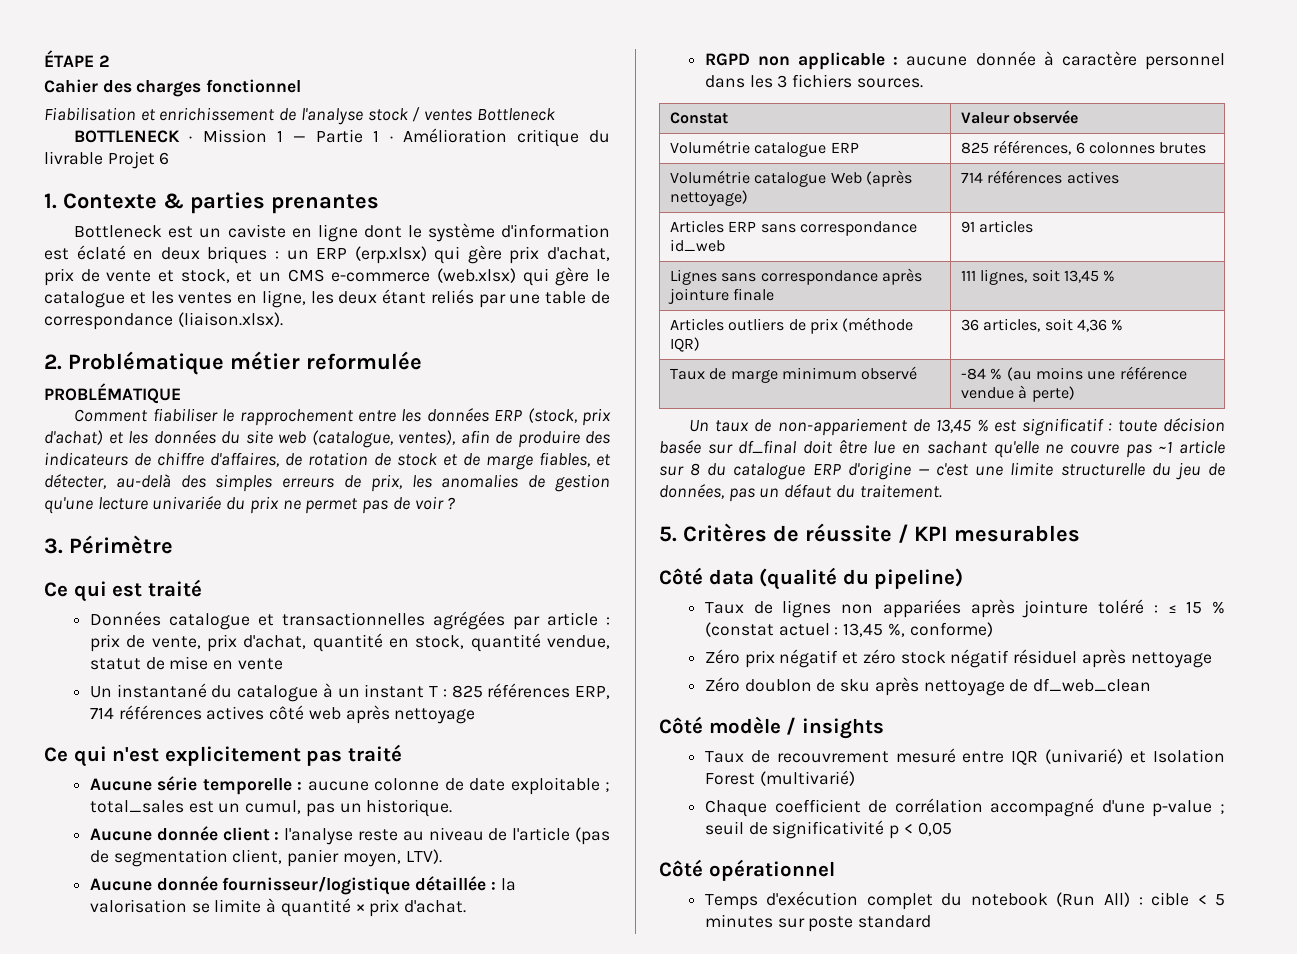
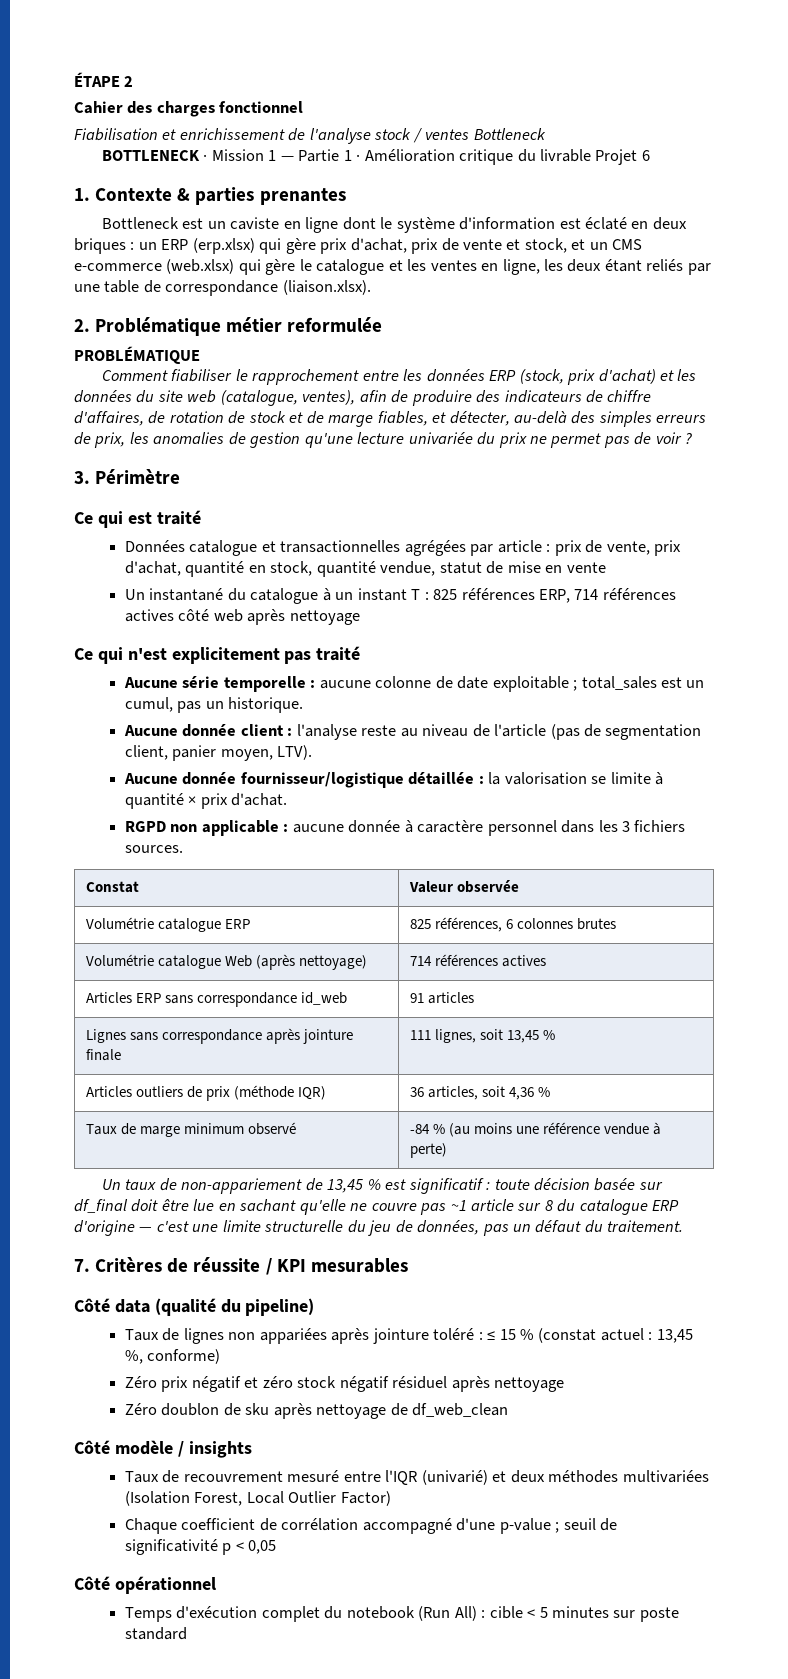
- 5. Critères de réussite / KPI mesurables
+ 7. Critères de réussite / KPI mesurables
- Taux de recouvrement mesuré entre IQR (univarié) et Isolation Forest (multivarié)
+ Taux de recouvrement mesuré entre l'IQR (univarié) et deux méthodes multivariées (Isolation Forest, Local Outlier Factor)

